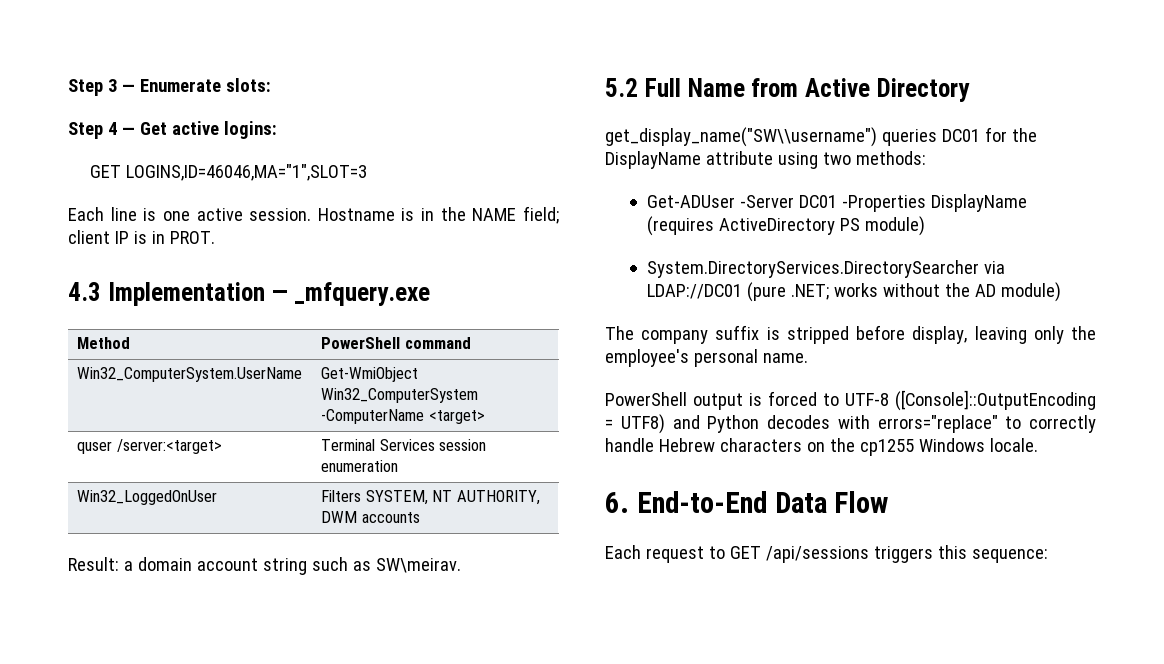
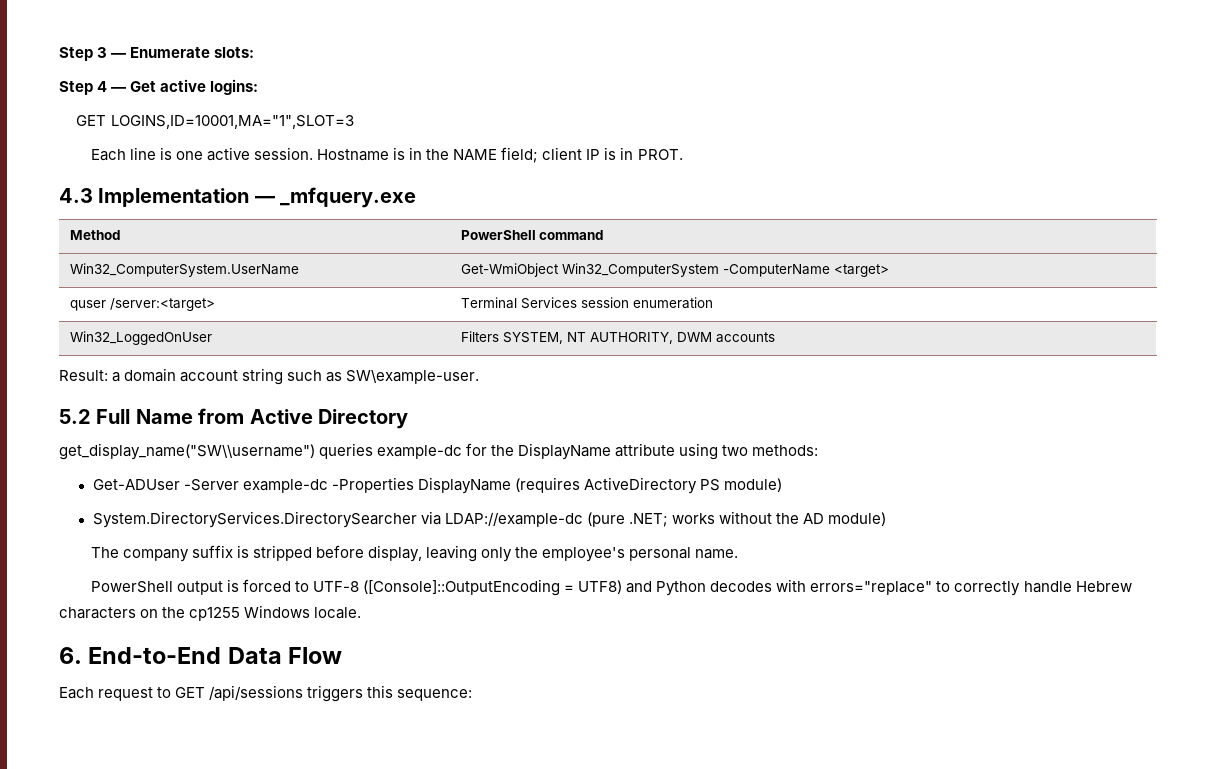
- GET LOGINS,ID=46046,MA="1",SLOT=3
+ GET LOGINS,ID=10001,MA="1",SLOT=3
- Result: a domain account string such as SW\meirav.
+ Result: a domain account string such as SW\example-user.
- get_display_name("SW\\username") queries DC01 for the DisplayName attribute using two methods:
+ get_display_name("SW\\username") queries example-dc for the DisplayName attribute using two methods:
- Get-ADUser -Server DC01 -Properties DisplayName (requires ActiveDirectory PS module)
+ Get-ADUser -Server example-dc -Properties DisplayName (requires ActiveDirectory PS module)
- System.DirectoryServices.DirectorySearcher via LDAP://DC01 (pure .NET; works without the AD module)
+ System.DirectoryServices.DirectorySearcher via LDAP://example-dc (pure .NET; works without the AD module)

